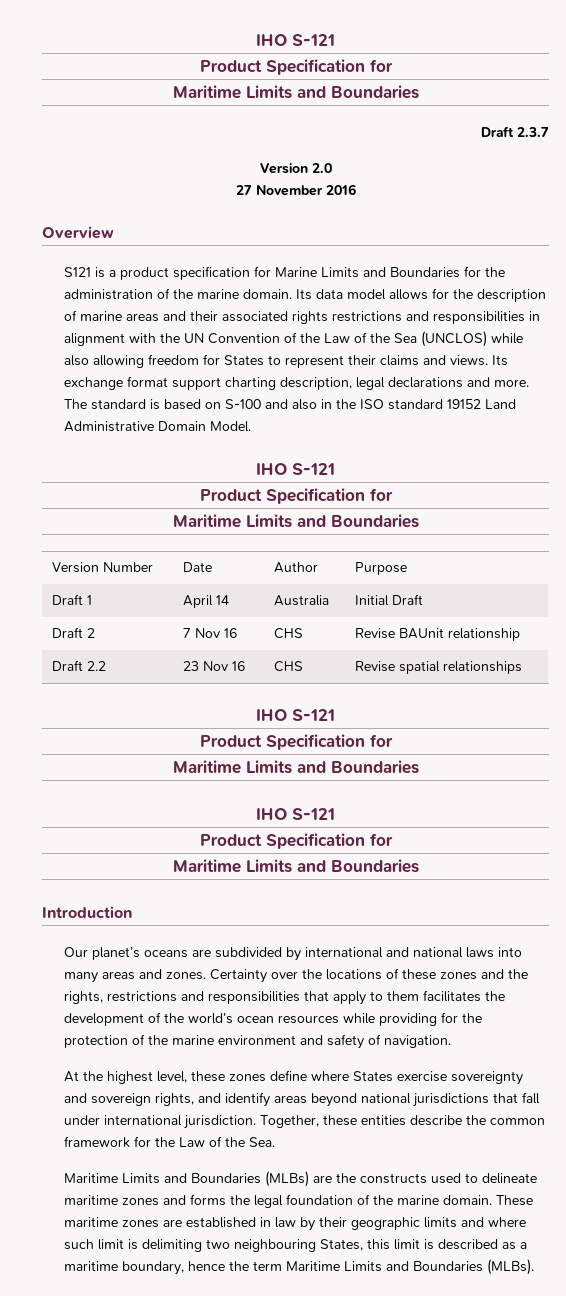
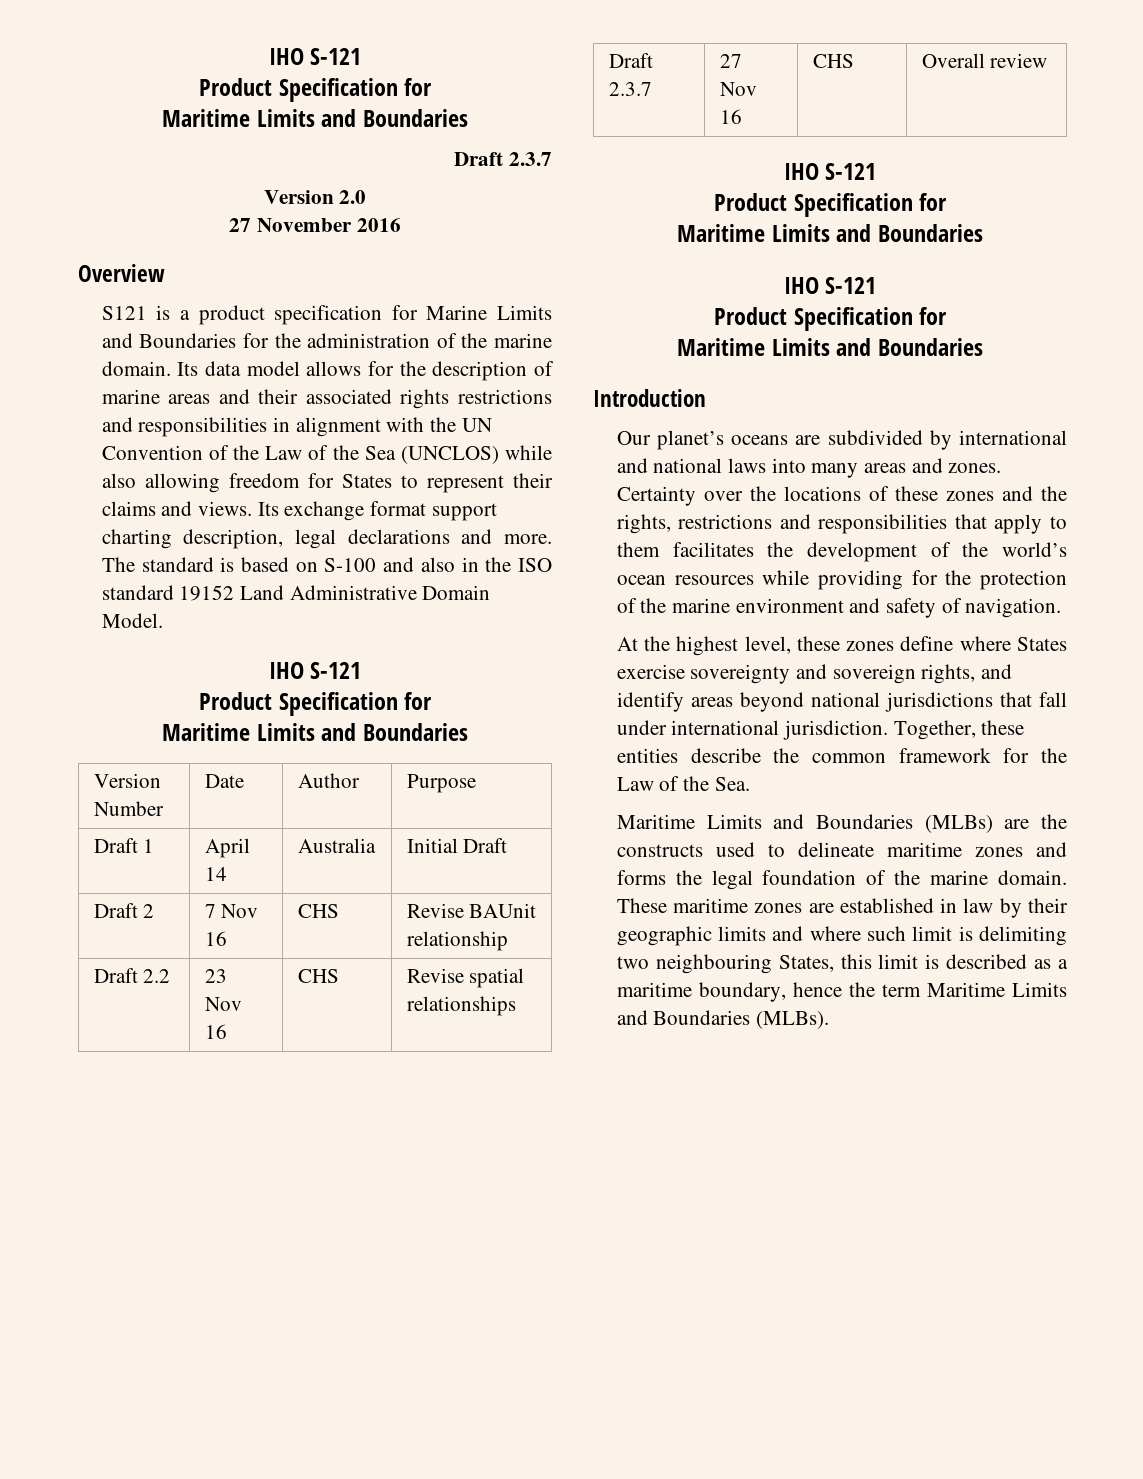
+ Draft 2.3.7 | 27 Nov 16 | CHS | Overall review

